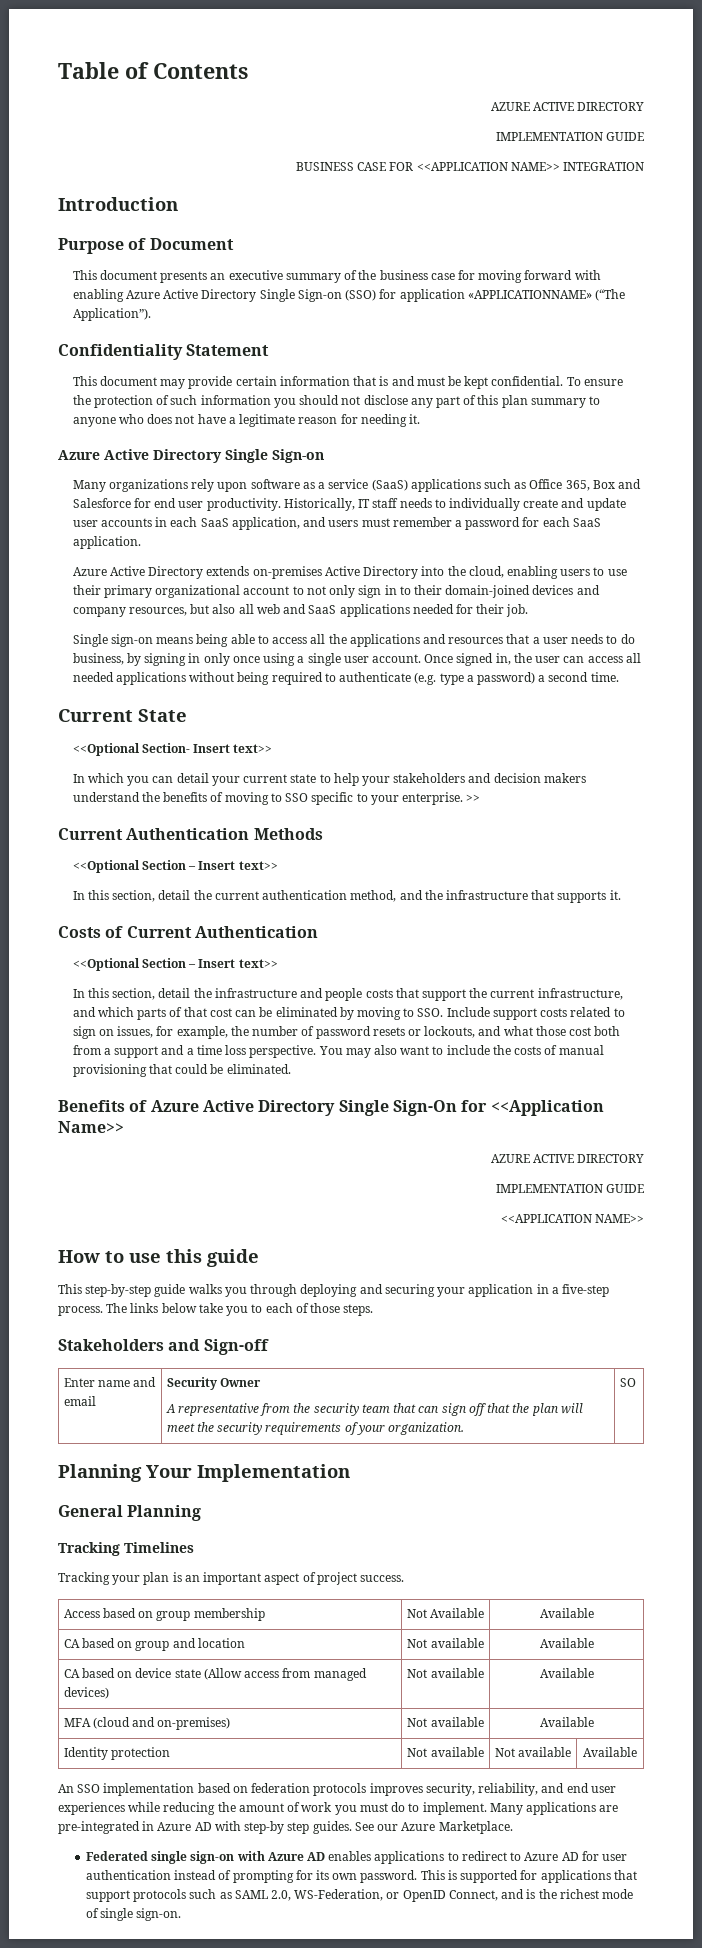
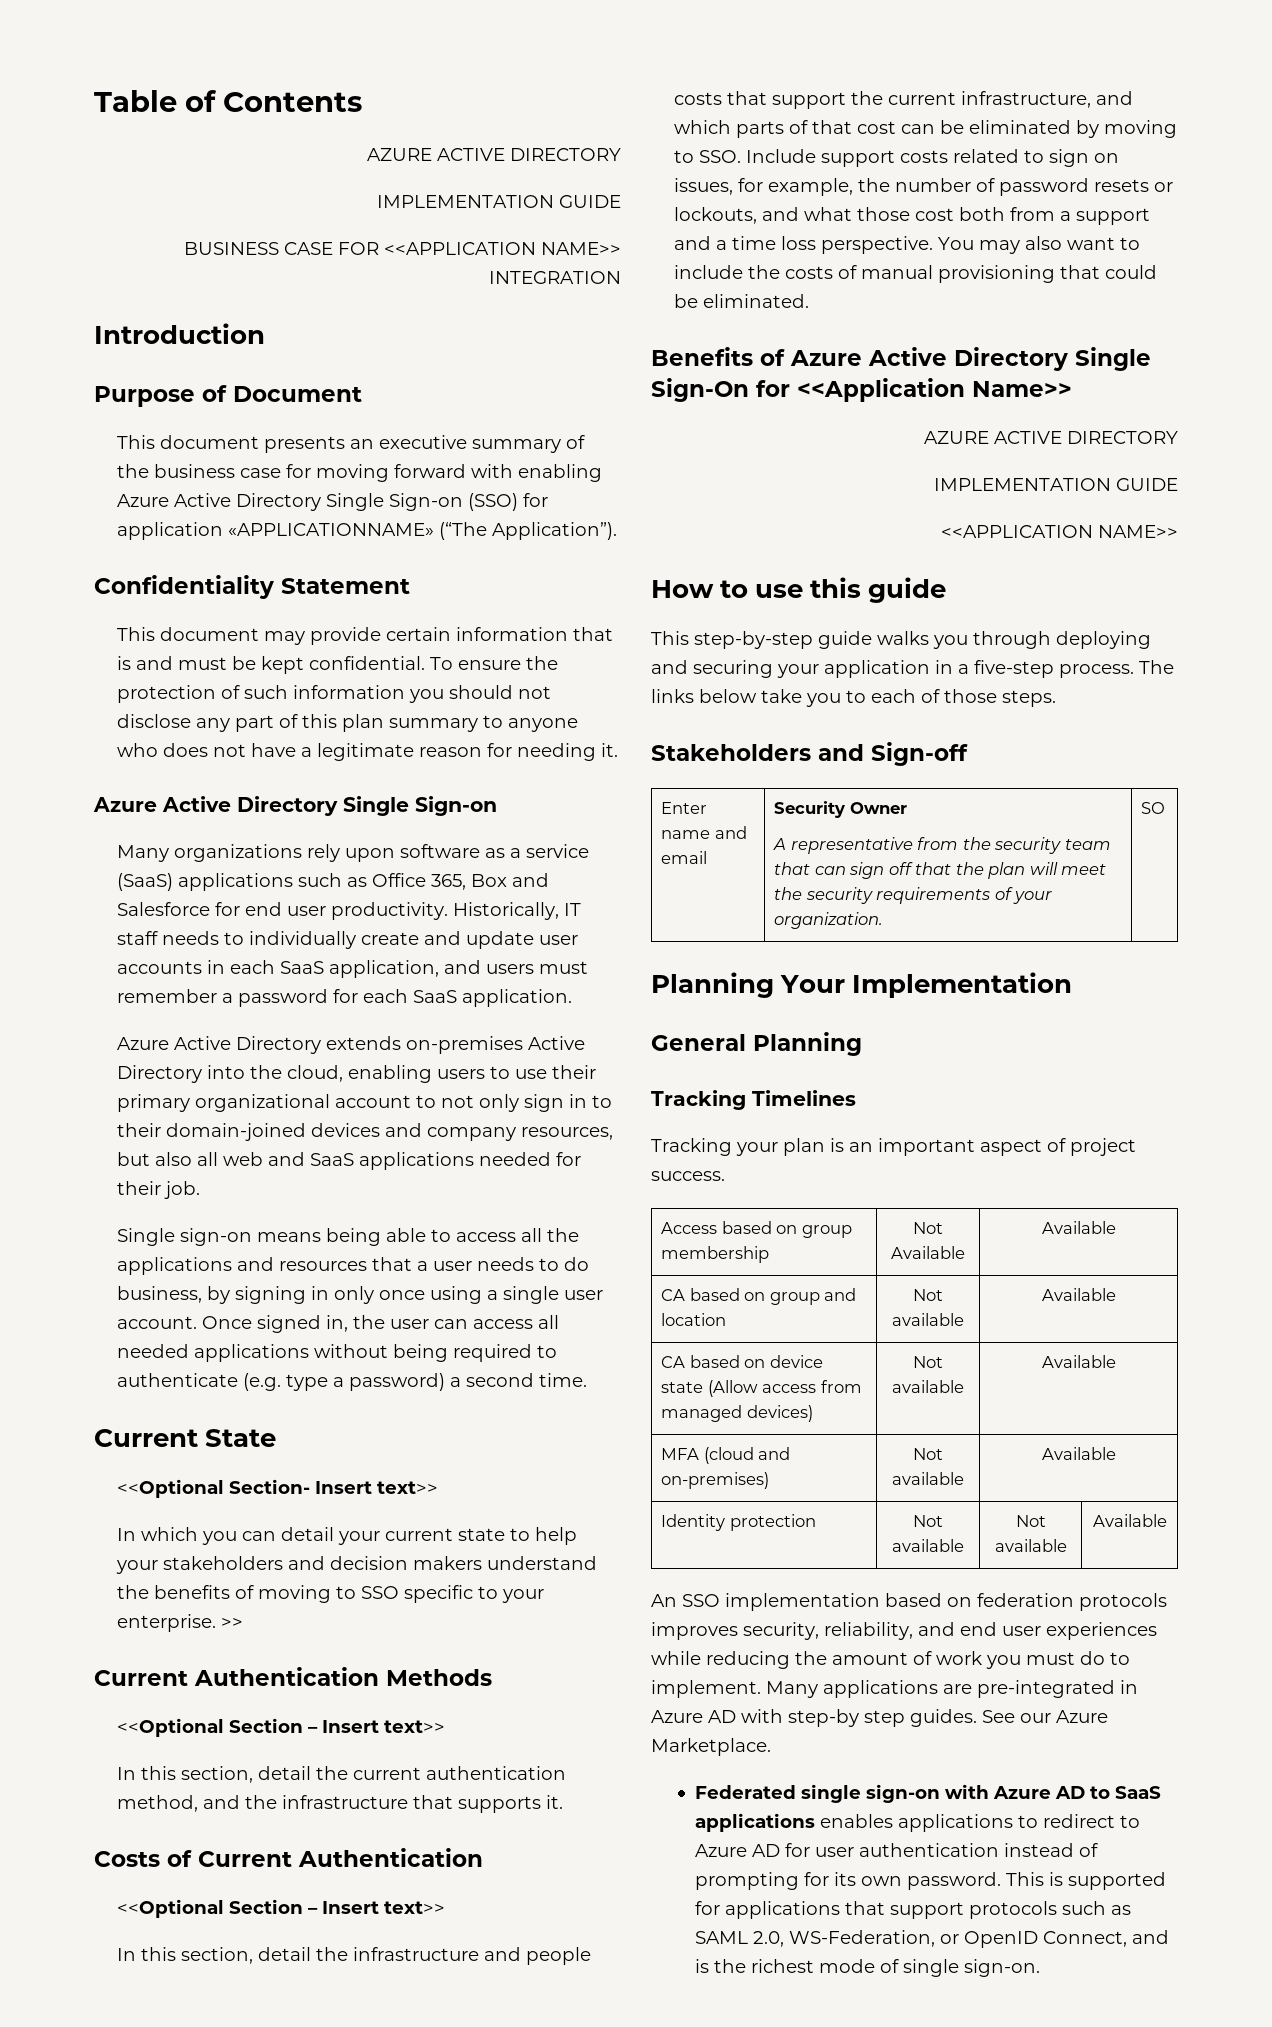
- Federated single sign-on with Azure AD enables applications to redirect to Azure AD for user authentication instead of prompting for its own password.
+ Federated single sign-on with Azure AD to SaaS applications enables applications to redirect to Azure AD for user authentication instead of prompting for its own password.

